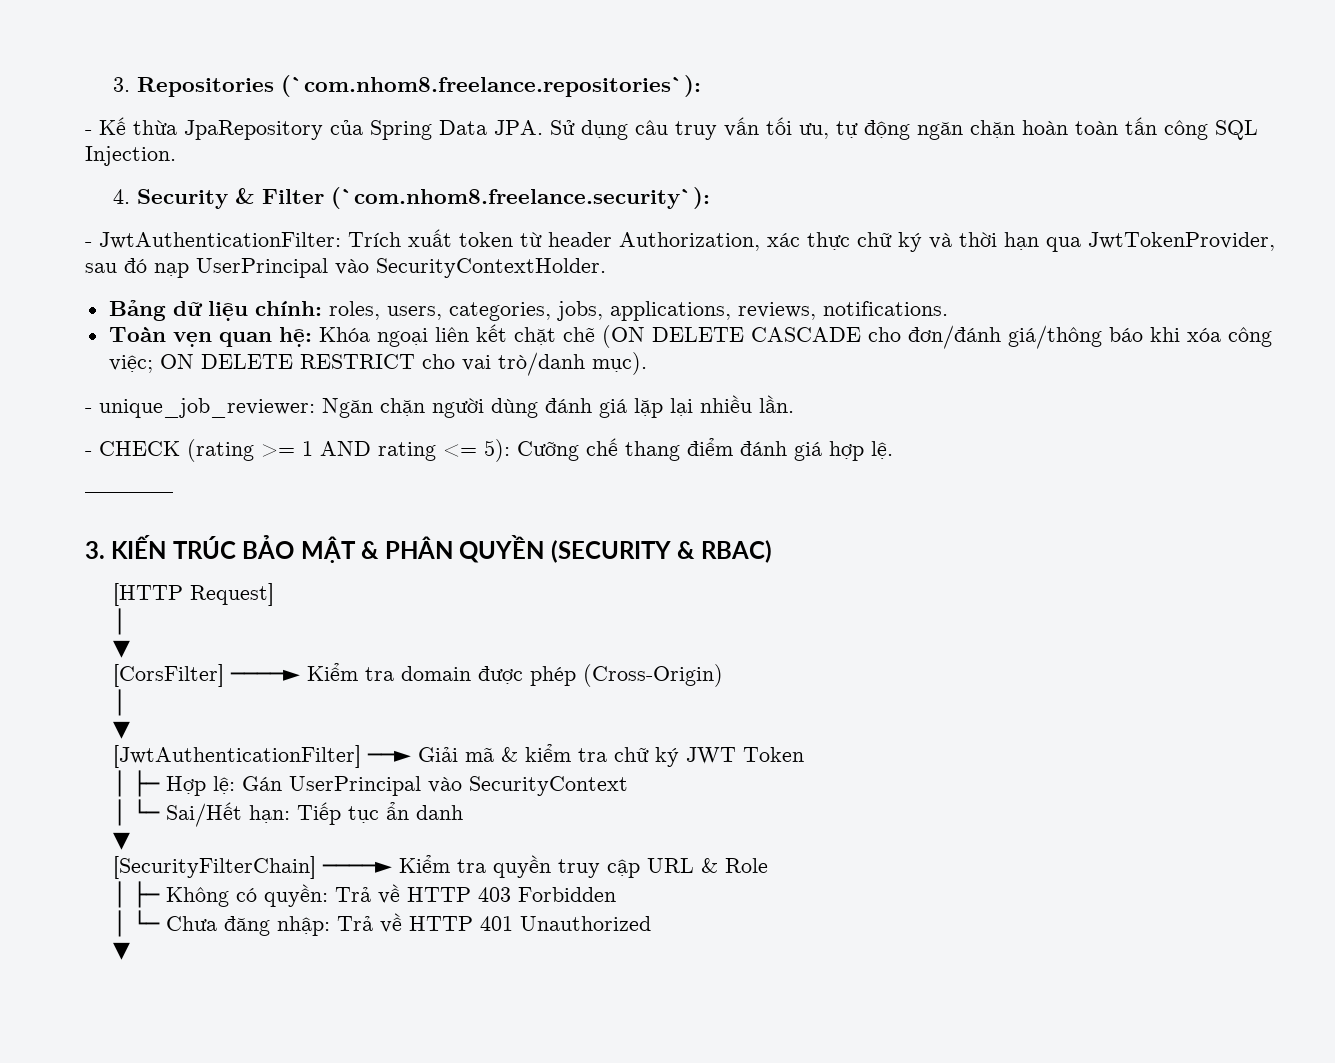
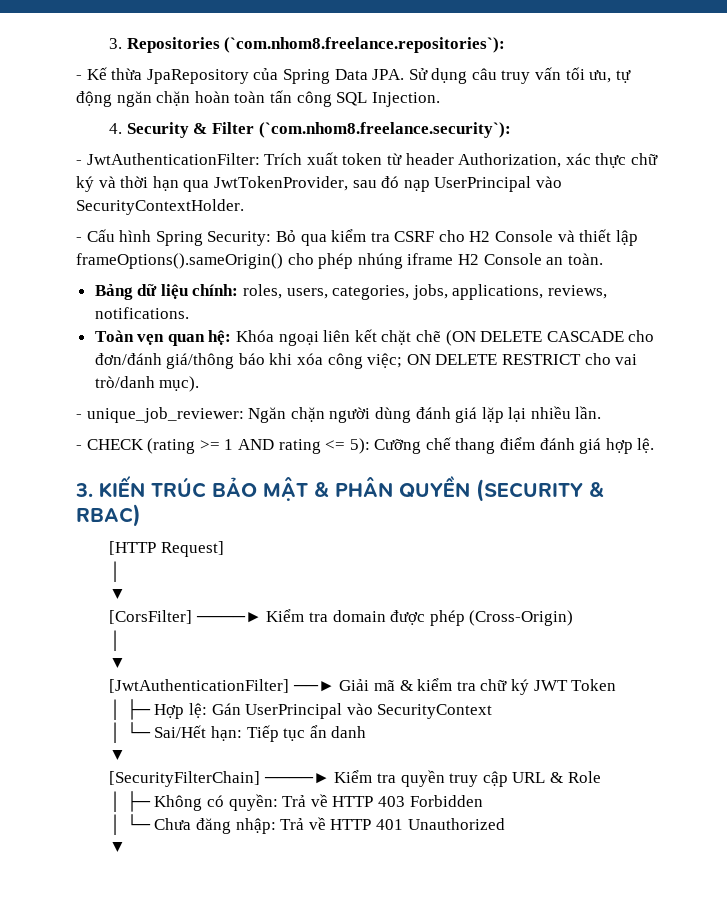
+ - Cấu hình Spring Security: Bỏ qua kiểm tra CSRF cho H2 Console và thiết lập frameOptions().sameOrigin() cho phép nhúng iframe H2 Console an toàn.
- ————

